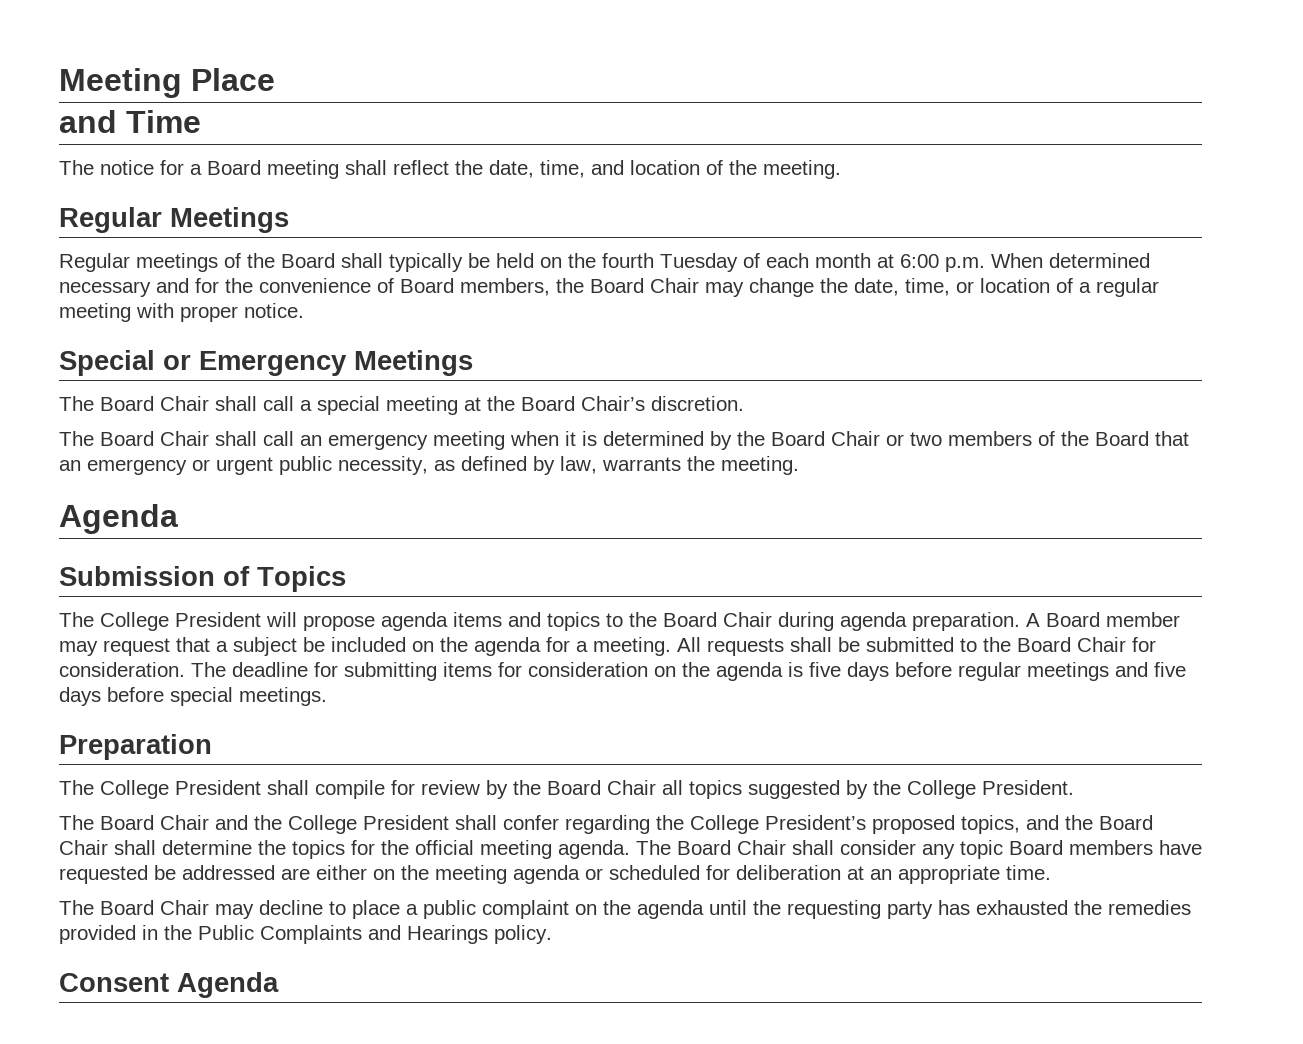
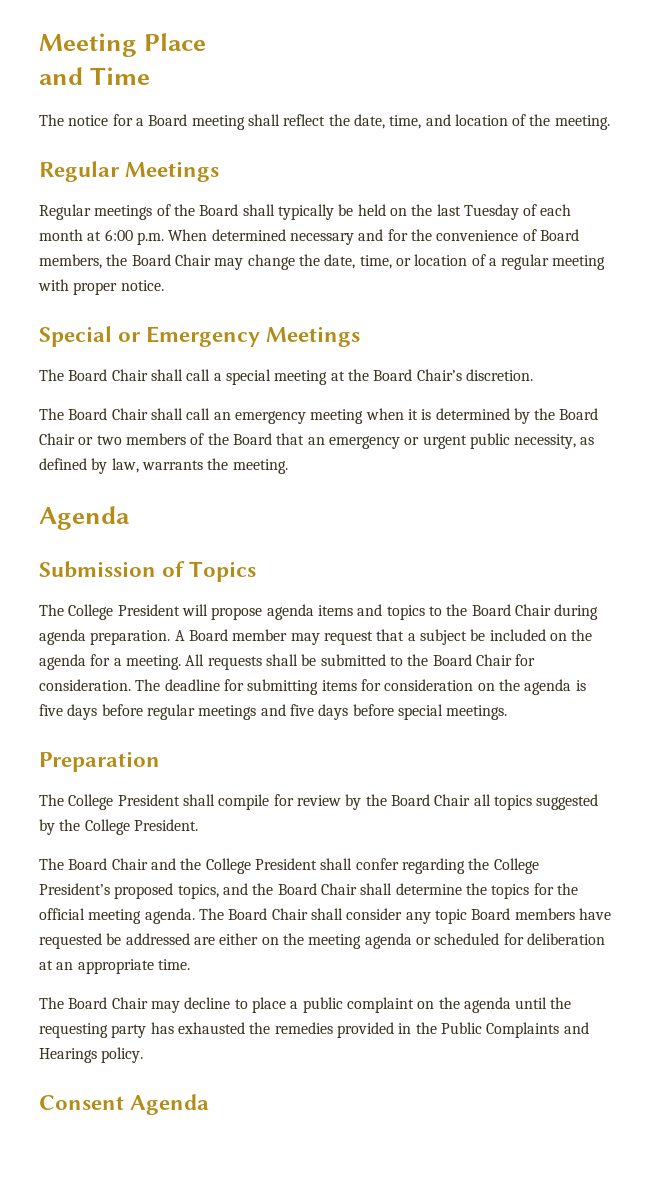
- Regular meetings of the Board shall typically be held on the fourth Tuesday of each month at 6:00 p.m. When determined necessary and for the convenience of Board members, the Board Chair may change the date, time, or location of a regular meeting with proper notice.
+ Regular meetings of the Board shall typically be held on the last Tuesday of each month at 6:00 p.m. When determined necessary and for the convenience of Board members, the Board Chair may change the date, time, or location of a regular meeting with proper notice.

